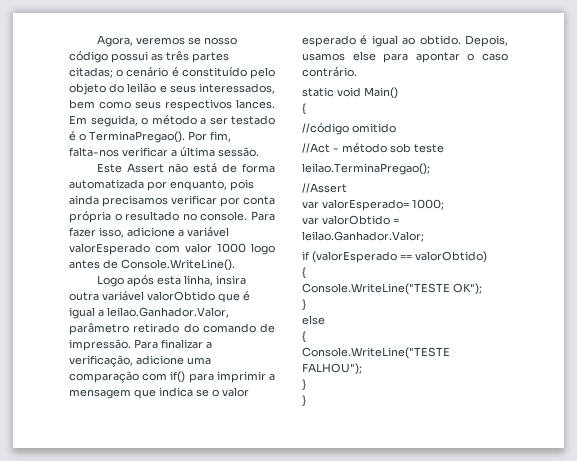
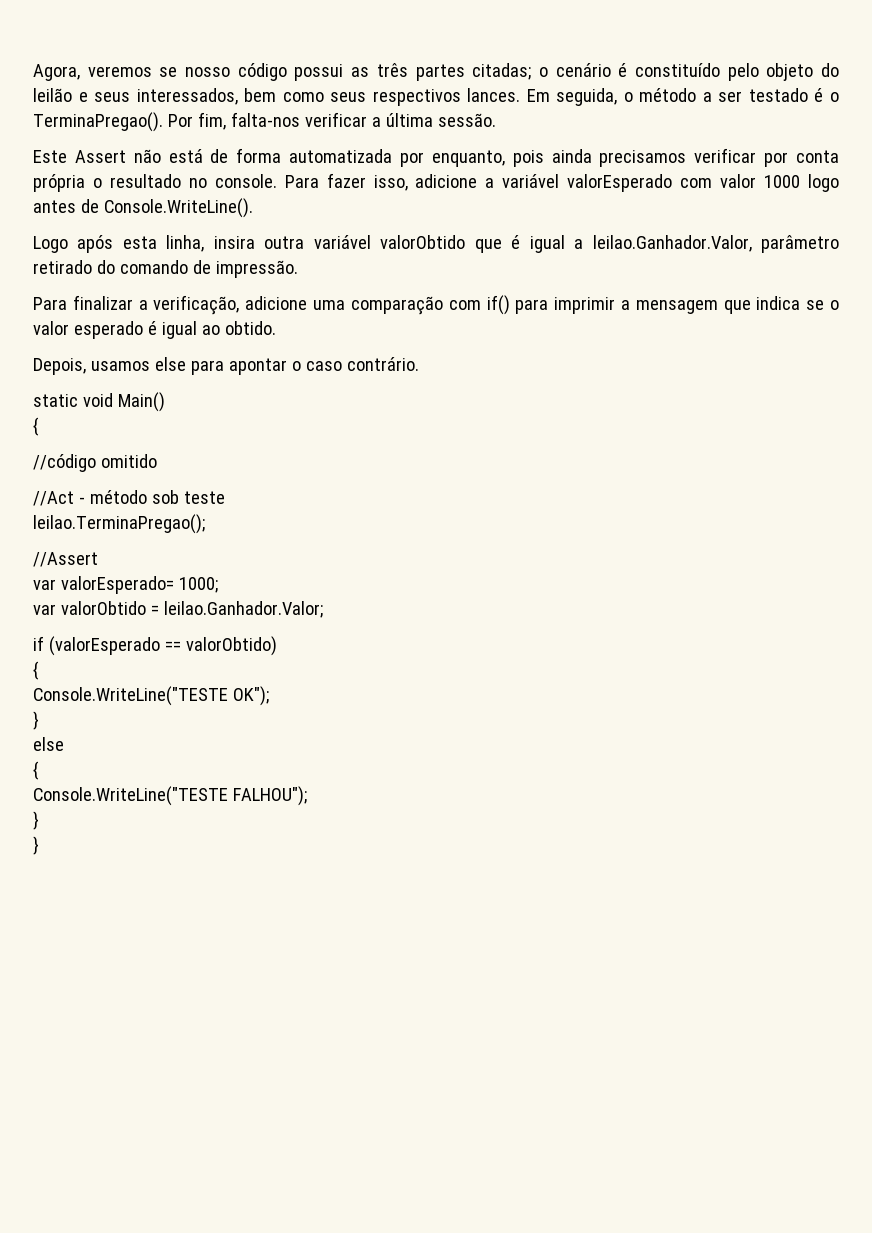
- Logo após esta linha, insira outra variável valorObtido que é igual a leilao.Ganhador.Valor, parâmetro retirado do comando de impressão. Para finalizar a verificação, adicione uma comparação com if() para imprimir a mensagem que indica se o valor esperado é igual ao obtido. Depois, usamos else para apontar o caso contrário.
+ Logo após esta linha, insira outra variável valorObtido que é igual a leilao.Ganhador.Valor, parâmetro retirado do comando de impressão.
+ Para finalizar a verificação, adicione uma comparação com if() para imprimir a mensagem que indica se o valor esperado é igual ao obtido.
+ Depois, usamos else para apontar o caso contrário.

